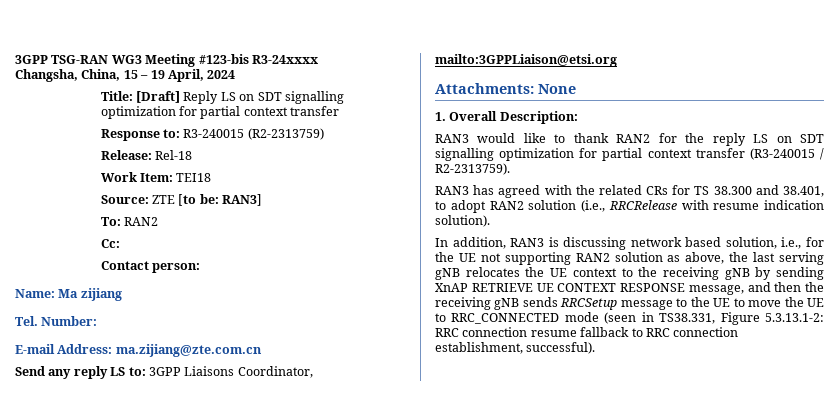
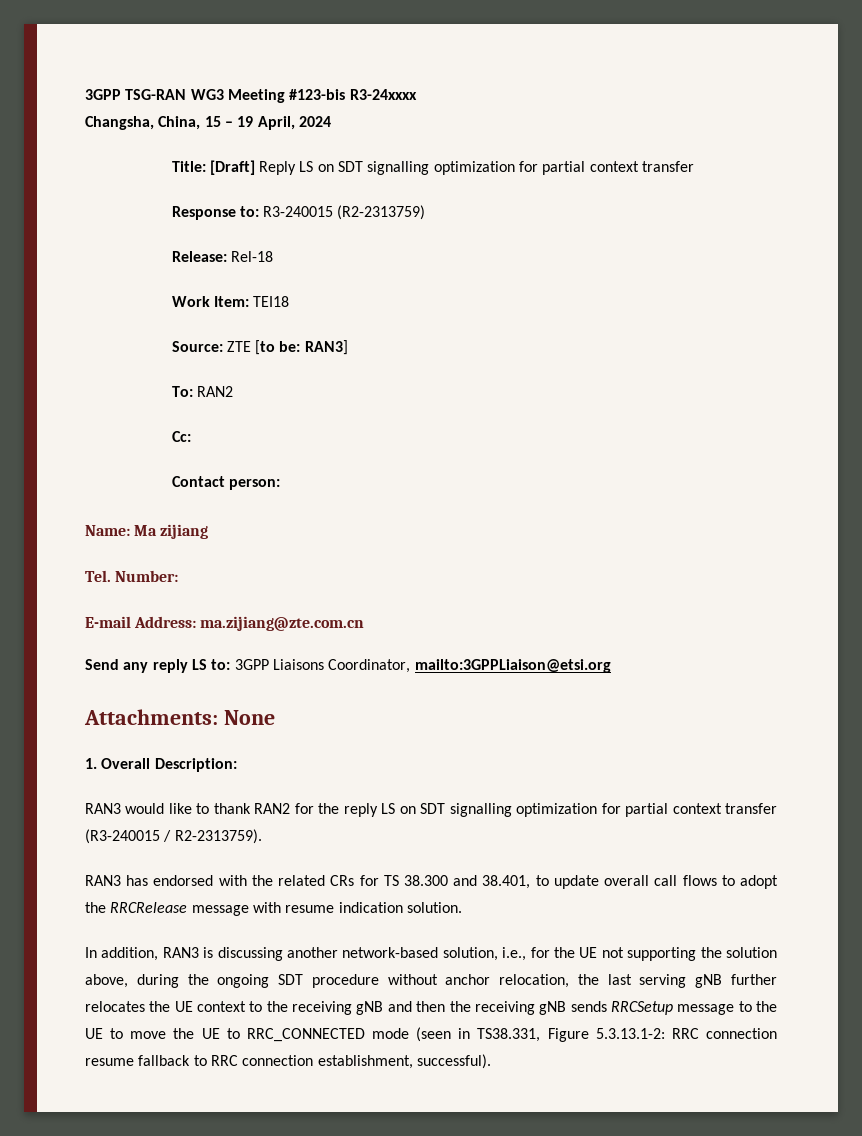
- RAN3 has agreed with the related CRs for TS 38.300 and 38.401, to adopt RAN2 solution (i.e., RRCRelease with resume indication solution).
+ RAN3 has endorsed with the related CRs for TS 38.300 and 38.401, to update overall call flows to adopt the RRCRelease message with resume indication solution.
- In addition, RAN3 is discussing network based solution, i.e., for the UE not supporting RAN2 solution as above, the last serving gNB relocates the UE context to the receiving gNB by sending XnAP RETRIEVE UE CONTEXT RESPONSE message, and then the receiving gNB sends RRCSetup message to the UE to move the UE to RRC_CONNECTED mode (seen in TS38.331, Figure 5.3.13.1-2: RRC connection resume fallback to RRC connection establishment, successful).
+ In addition, RAN3 is discussing another network-based solution, i.e., for the UE not supporting the solution above, during the ongoing SDT procedure without anchor relocation, the last serving gNB further relocates the UE context to the receiving gNB and then the receiving gNB sends RRCSetup message to the UE to move the UE to RRC_CONNECTED mode (seen in TS38.331, Figure 5.3.13.1-2: RRC connection resume fallback to RRC connection establishment, successful).

